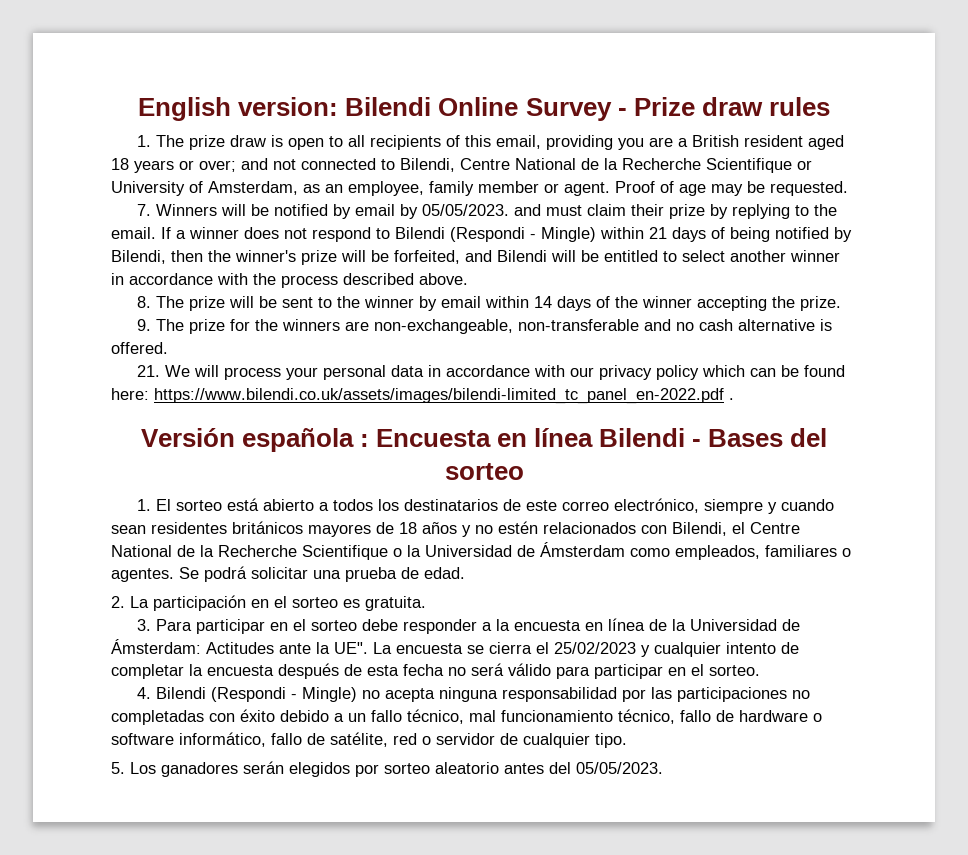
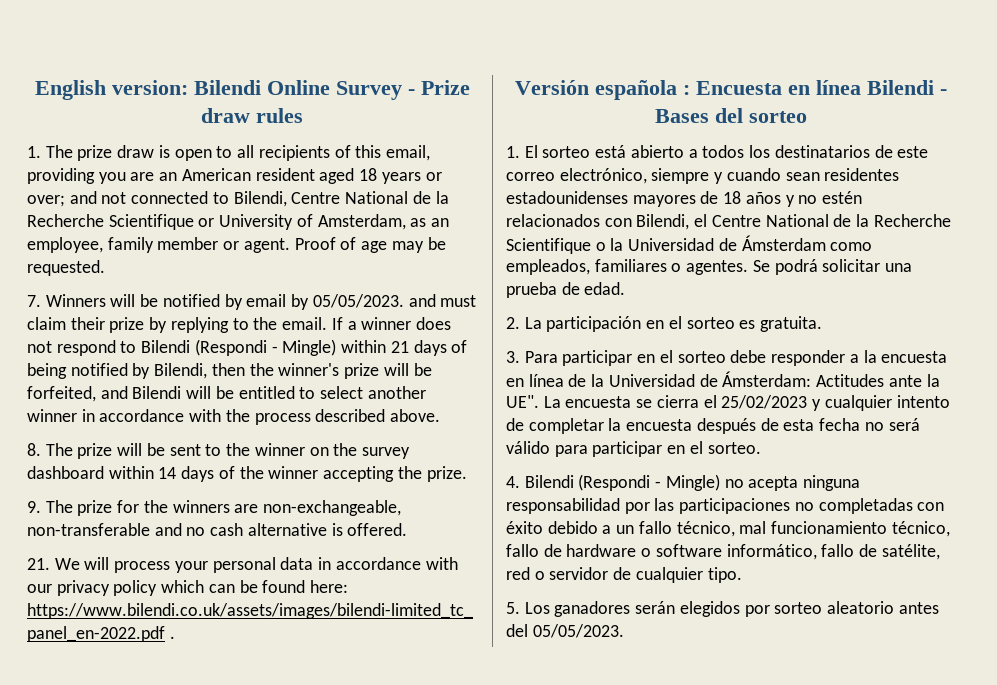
- 1. The prize draw is open to all recipients of this email, providing you are a British resident aged 18 years or over; and not connected to Bilendi, Centre National de la Recherche Scientifique or University of Amsterdam, as an employee, family member or agent.
+ 1. The prize draw is open to all recipients of this email, providing you are an American resident aged 18 years or over; and not connected to Bilendi, Centre National de la Recherche Scientifique or University of Amsterdam, as an employee, family member or agent.
- 8. The prize will be sent to the winner by email within 14 days of the winner accepting the prize.
+ 8. The prize will be sent to the winner on the survey dashboard within 14 days of the winner accepting the prize.
- 1. El sorteo está abierto a todos los destinatarios de este correo electrónico, siempre y cuando sean residentes británicos mayores de 18 años y no estén relacionados con Bilendi, el Centre National de la Recherche Scientifique o la Universidad de Ámsterdam como empleados, familiares o agentes.
+ 1. El sorteo está abierto a todos los destinatarios de este correo electrónico, siempre y cuando sean residentes estadounidenses mayores de 18 años y no estén relacionados con Bilendi, el Centre National de la Recherche Scientifique o la Universidad de Ámsterdam como empleados, familiares o agentes.

